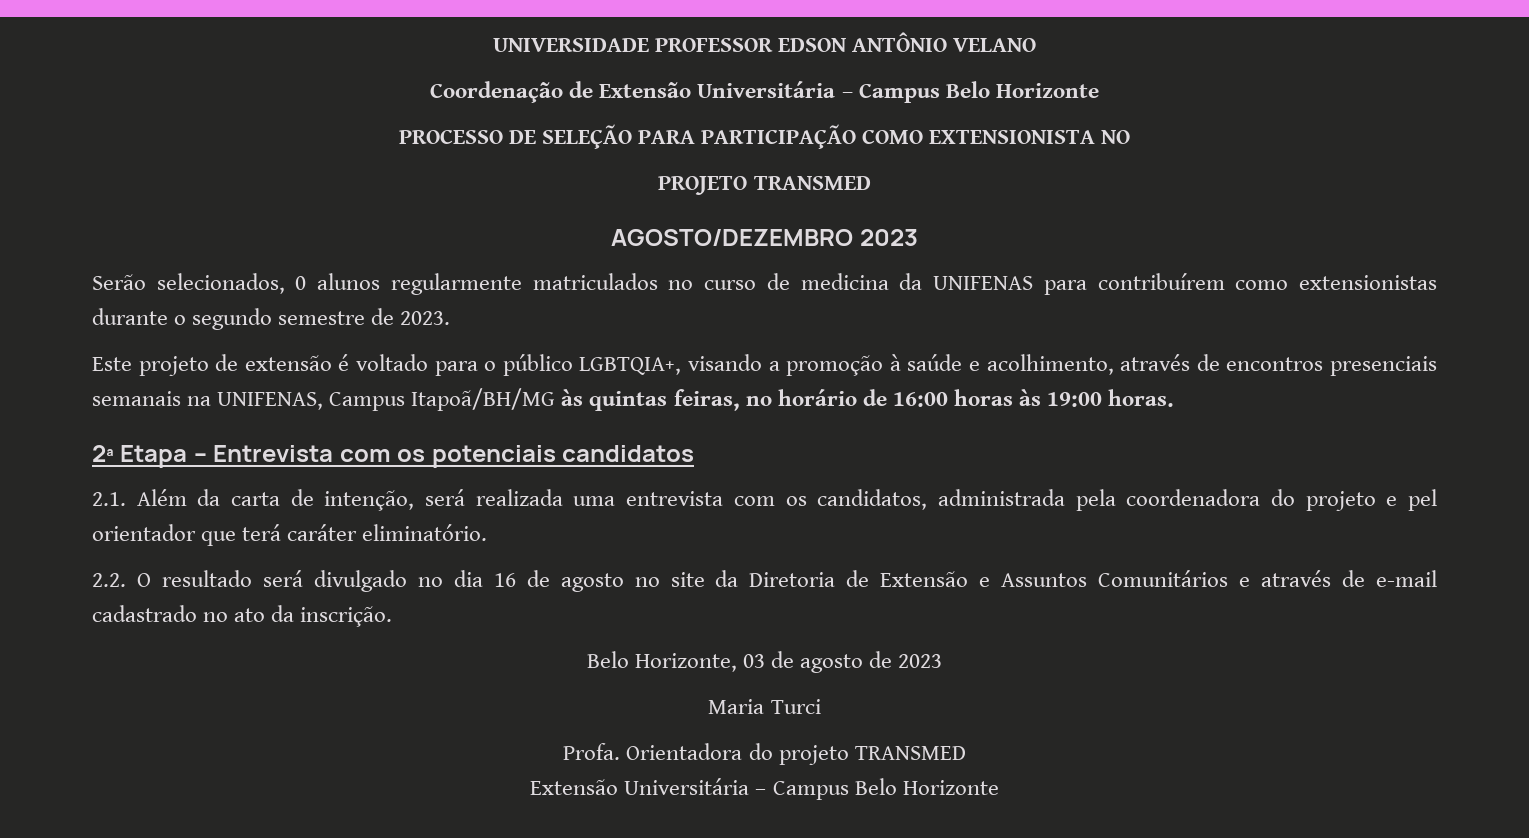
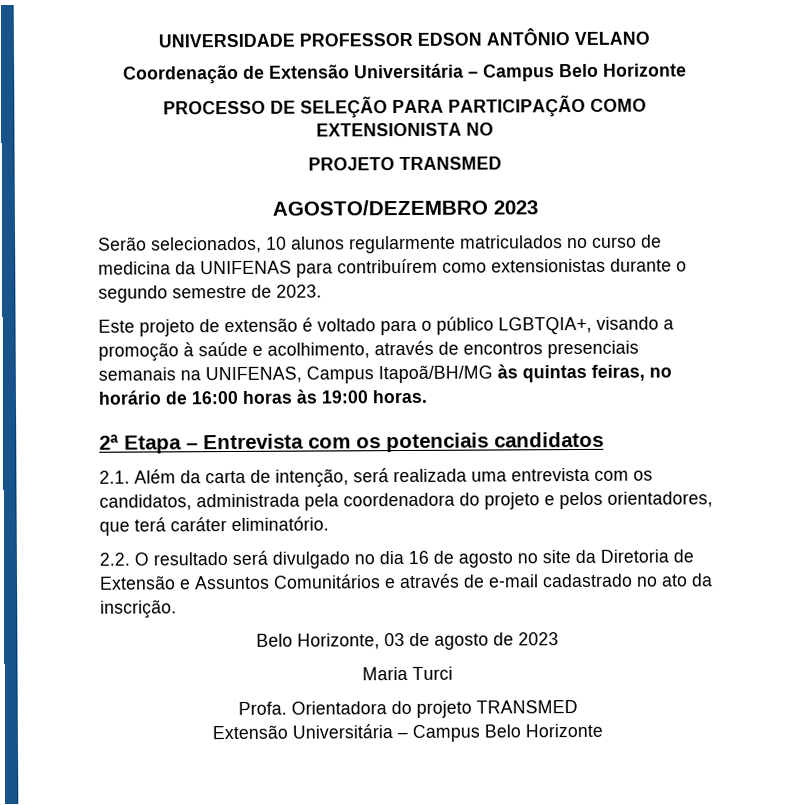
- Serão selecionados, 0 alunos regularmente matriculados no curso de medicina da UNIFENAS para contribuírem como extensionistas durante o segundo semestre de 2023.
+ Serão selecionados, 10 alunos regularmente matriculados no curso de medicina da UNIFENAS para contribuírem como extensionistas durante o segundo semestre de 2023.
- 2.1. Além da carta de intenção, será realizada uma entrevista com os candidatos, administrada pela coordenadora do projeto e pel orientador que terá caráter eliminatório.
+ 2.1. Além da carta de intenção, será realizada uma entrevista com os candidatos, administrada pela coordenadora do projeto e pelos orientadores, que terá caráter eliminatório.

